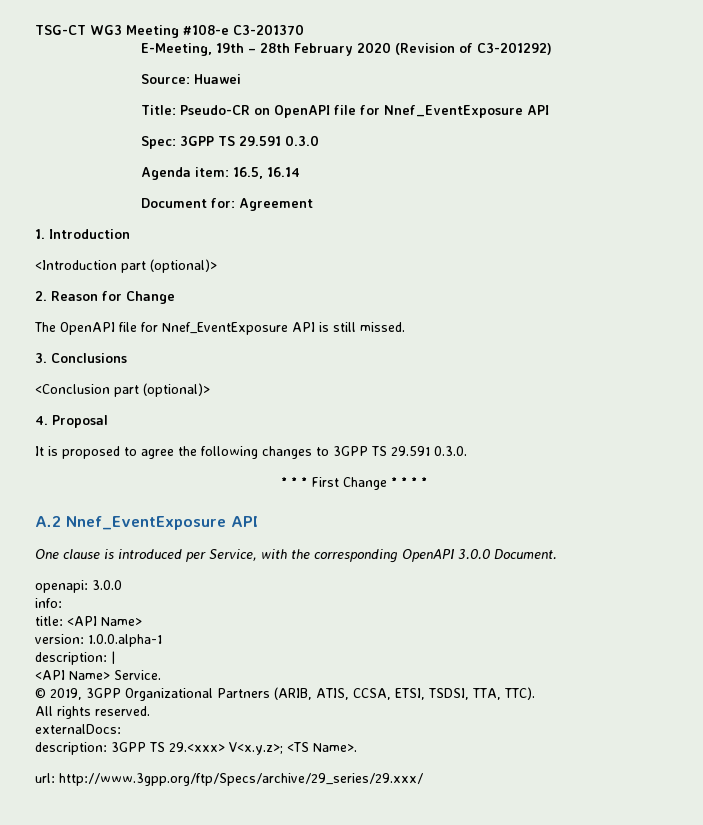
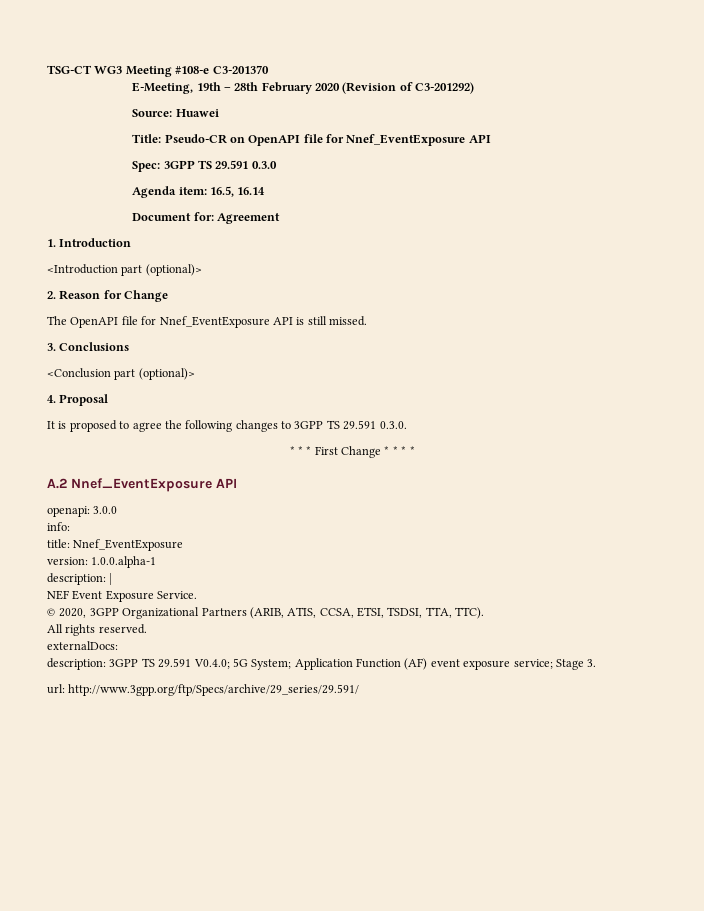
- One clause is introduced per Service, with the corresponding OpenAPI 3.0.0 Document.
- title: <API Name>
+ title: Nnef_EventExposure
- <API Name> Service.
+ NEF Event Exposure Service.
- © 2019, 3GPP Organizational Partners (ARIB, ATIS, CCSA, ETSI, TSDSI, TTA, TTC).
+ © 2020, 3GPP Organizational Partners (ARIB, ATIS, CCSA, ETSI, TSDSI, TTA, TTC).
- description: 3GPP TS 29.<xxx> V<x.y.z>; <TS Name>.
+ description: 3GPP TS 29.591 V0.4.0; 5G System; Application Function (AF) event exposure service; Stage 3.
- url: http://www.3gpp.org/ftp/Specs/archive/29_series/29.xxx/
+ url: http://www.3gpp.org/ftp/Specs/archive/29_series/29.591/

